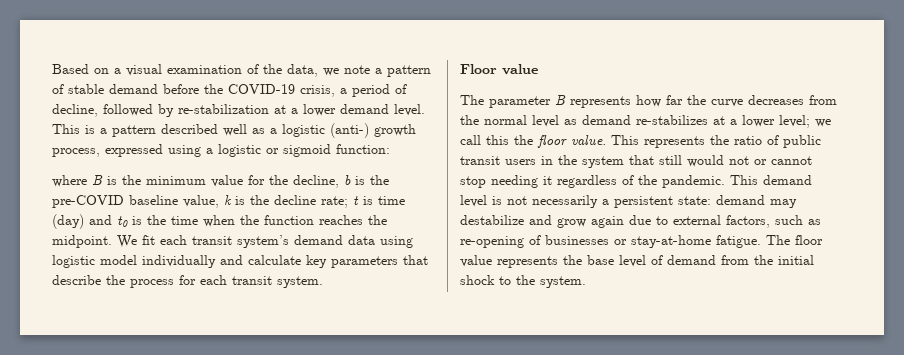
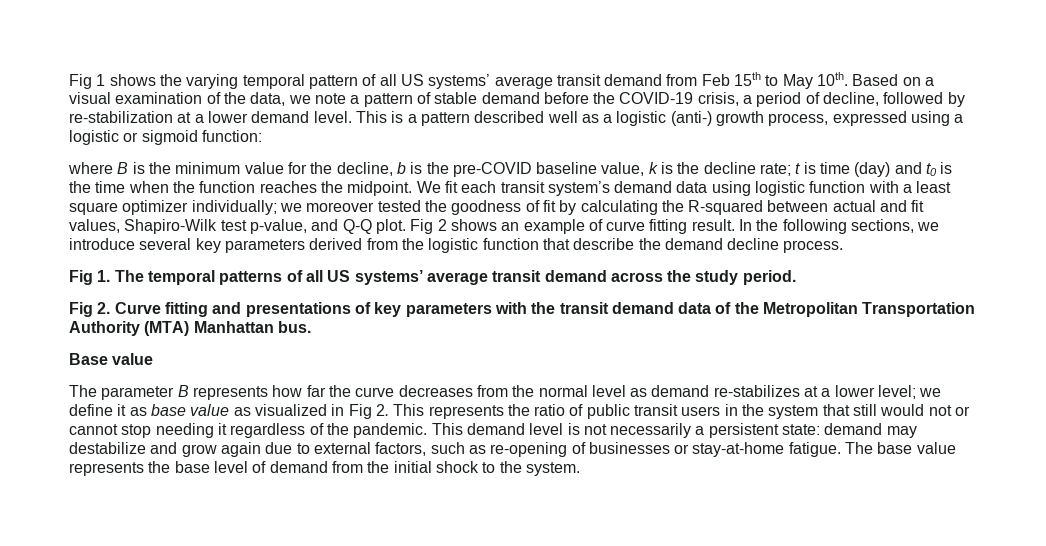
+ Fig 1 shows the varying temporal pattern of all US systems’ average transit demand from Feb 15th to May 10th.
- We fit each transit system’s demand data using logistic model individually and calculate key parameters that describe the process for each transit system.
- Floor value
+ We fit each transit system’s demand data using logistic function with a least square optimizer individually; we moreover tested the goodness of fit by calculating the R-squared between actual and fit values, Shapiro-Wilk test p-value, and Q-Q plot. Fig 2 shows an example of curve fitting result. In the following sections, we introduce several key parameters derived from the logistic function that describe the demand decline process.
+ Fig 1. The temporal patterns of all US systems’ average transit demand across the study period.
+ Fig 2. Curve fitting and presentations of key parameters with the transit demand data of the Metropolitan Transportation Authority (MTA) Manhattan bus.
+ Base value
- The parameter B represents how far the curve decreases from the normal level as demand re-stabilizes at a lower level; we call this the floor value. This represents the ratio of public transit users in the system that still would not or cannot stop needing it regardless of the pandemic.
+ The parameter B represents how far the curve decreases from the normal level as demand re-stabilizes at a lower level; we define it as base value as visualized in Fig 2. This represents the ratio of public transit users in the system that still would not or cannot stop needing it regardless of the pandemic.
- The floor value represents the base level of demand from the initial shock to the system.
+ The base value represents the base level of demand from the initial shock to the system.

